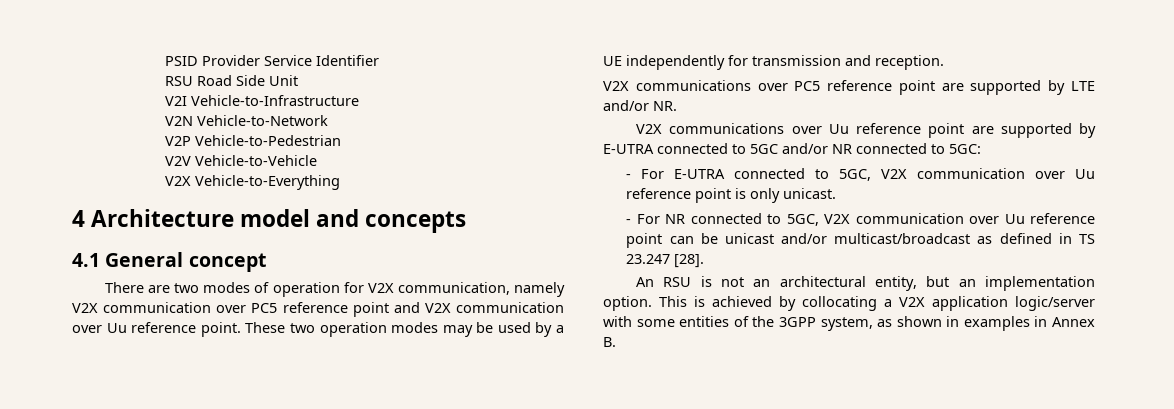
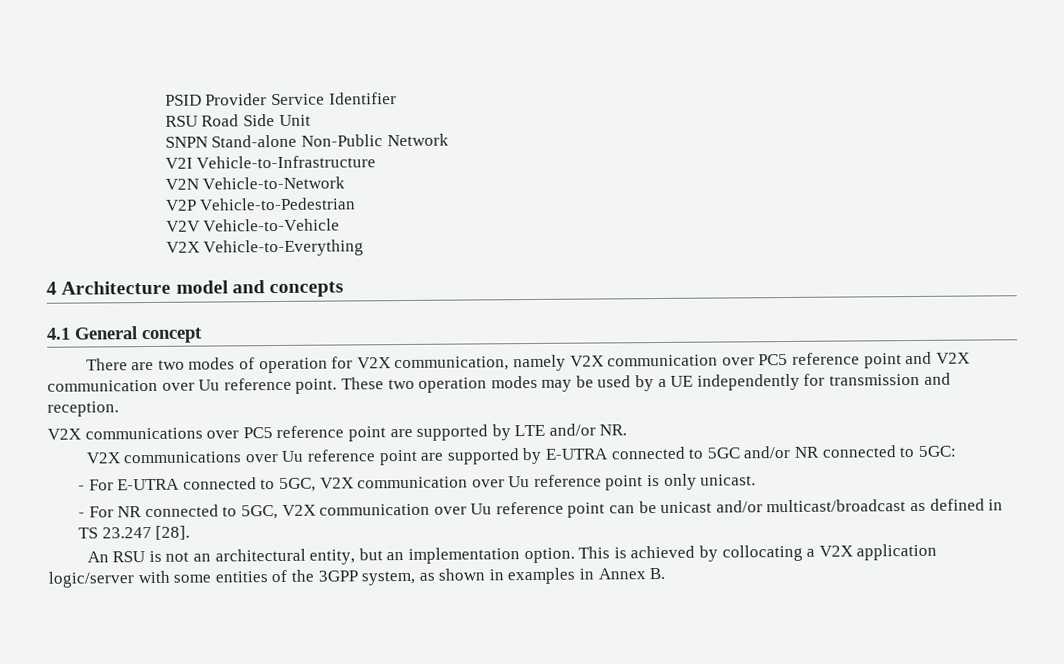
+ SNPN Stand-alone Non-Public Network

